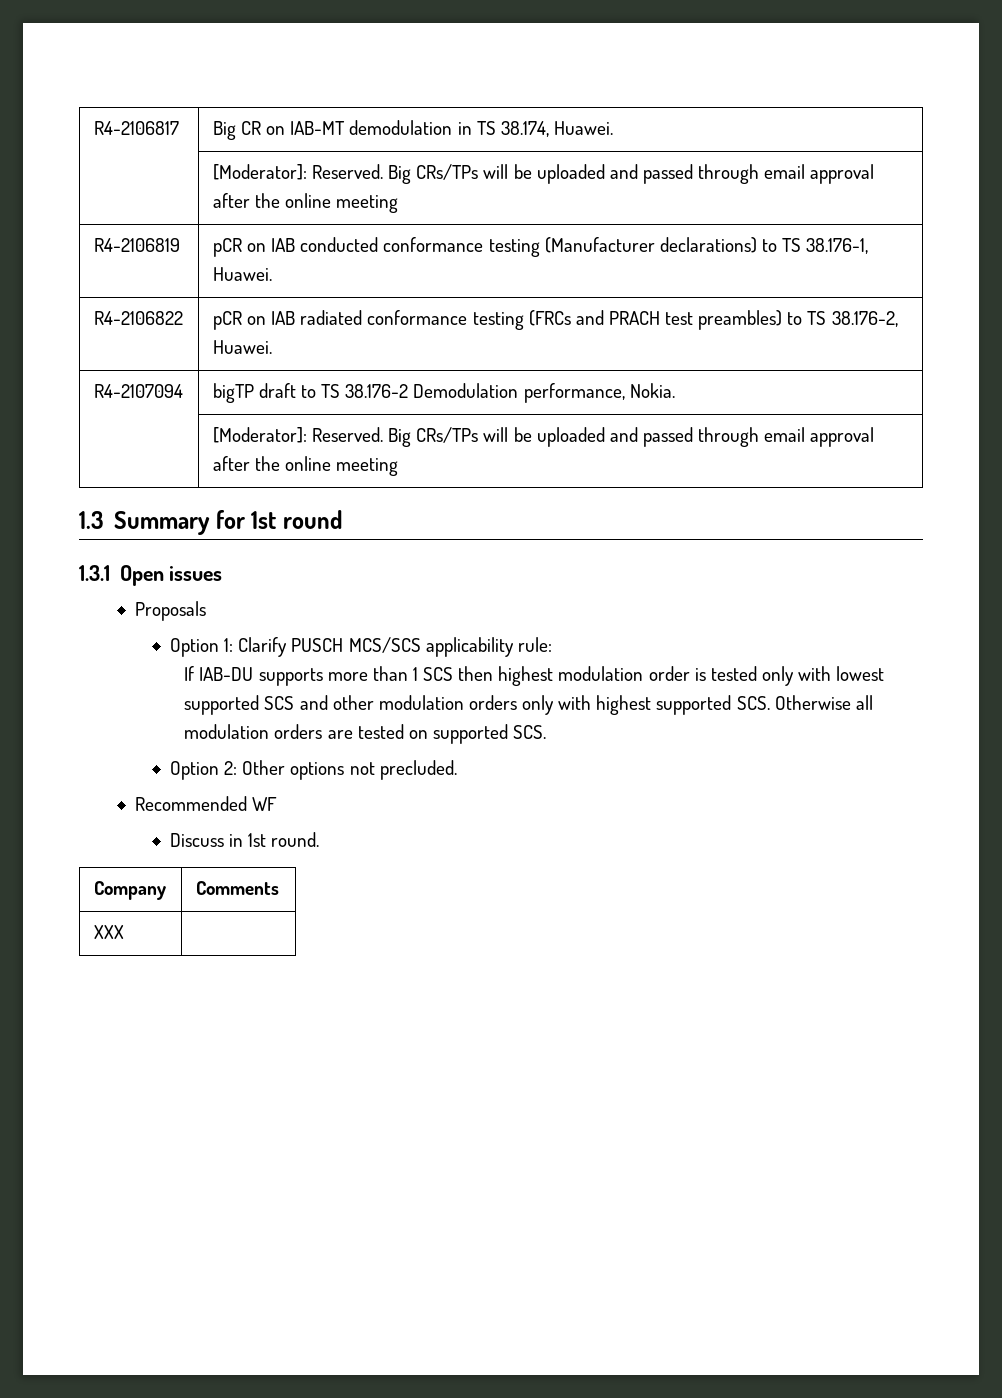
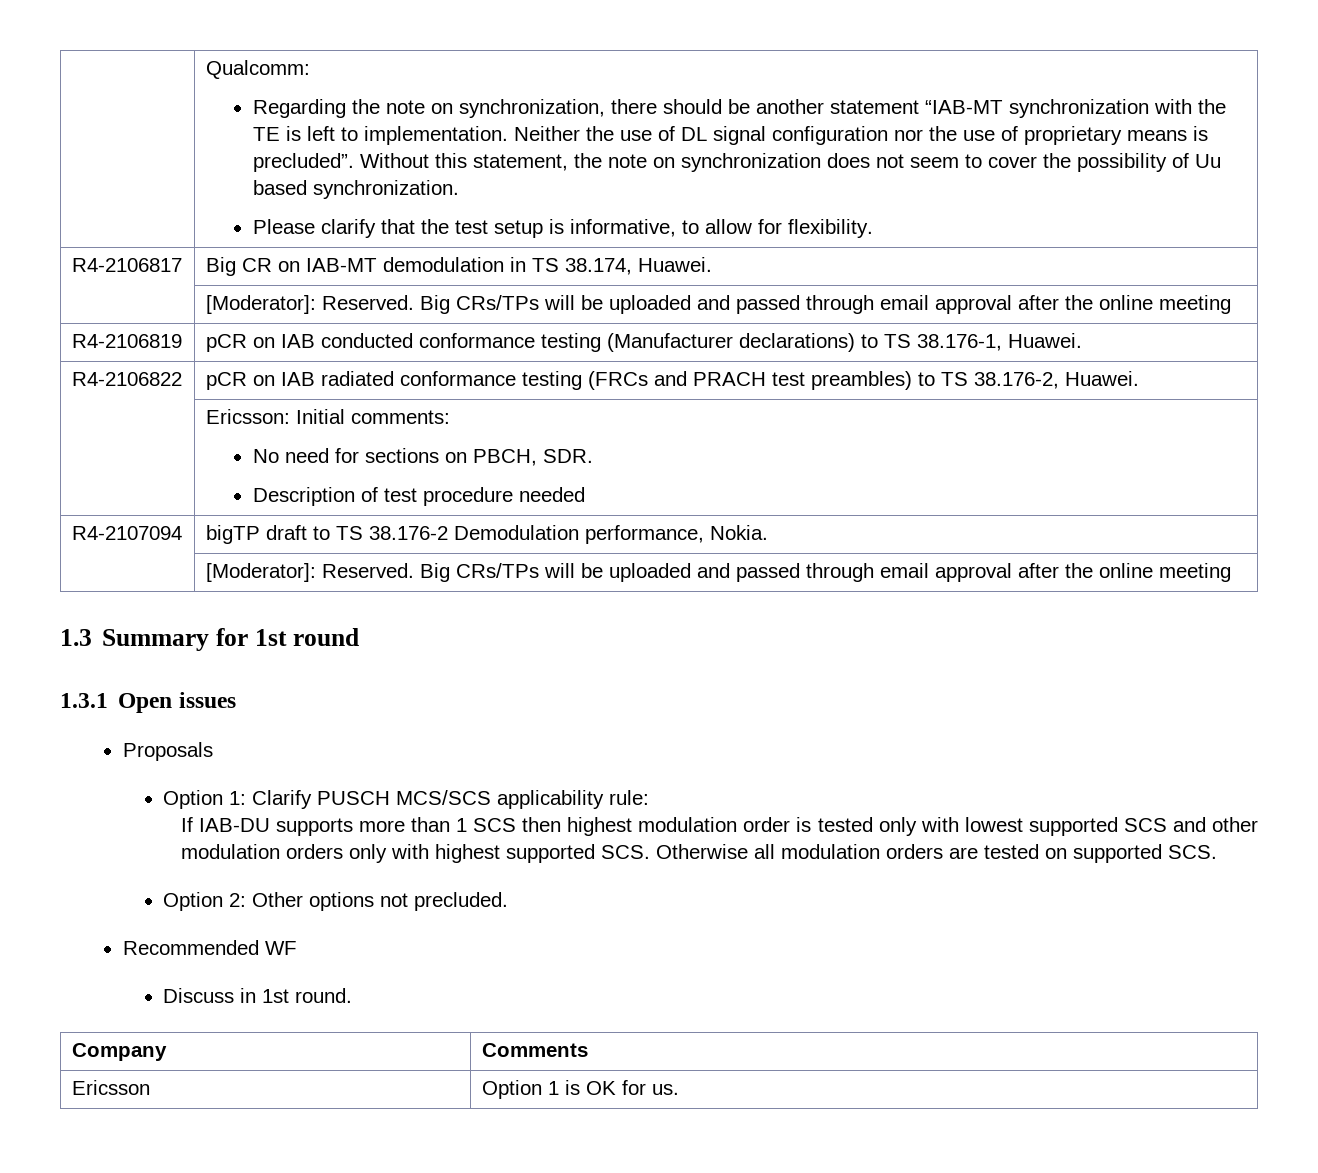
+ Qualcomm:
+ Regarding the note on synchronization, there should be another statement “IAB-MT synchronization with the TE is left to implementation. Neither the use of DL signal configuration nor the use of proprietary means is precluded”. Without this statement, the note on synchronization does not seem to cover the possibility of Uu based synchronization.
+ Please clarify that the test setup is informative, to allow for flexibility.
+ | Ericsson: Initial comments:
+ No need for sections on PBCH, SDR.
+ Description of test procedure needed
- XXX |
+ Ericsson | Option 1 is OK for us.

